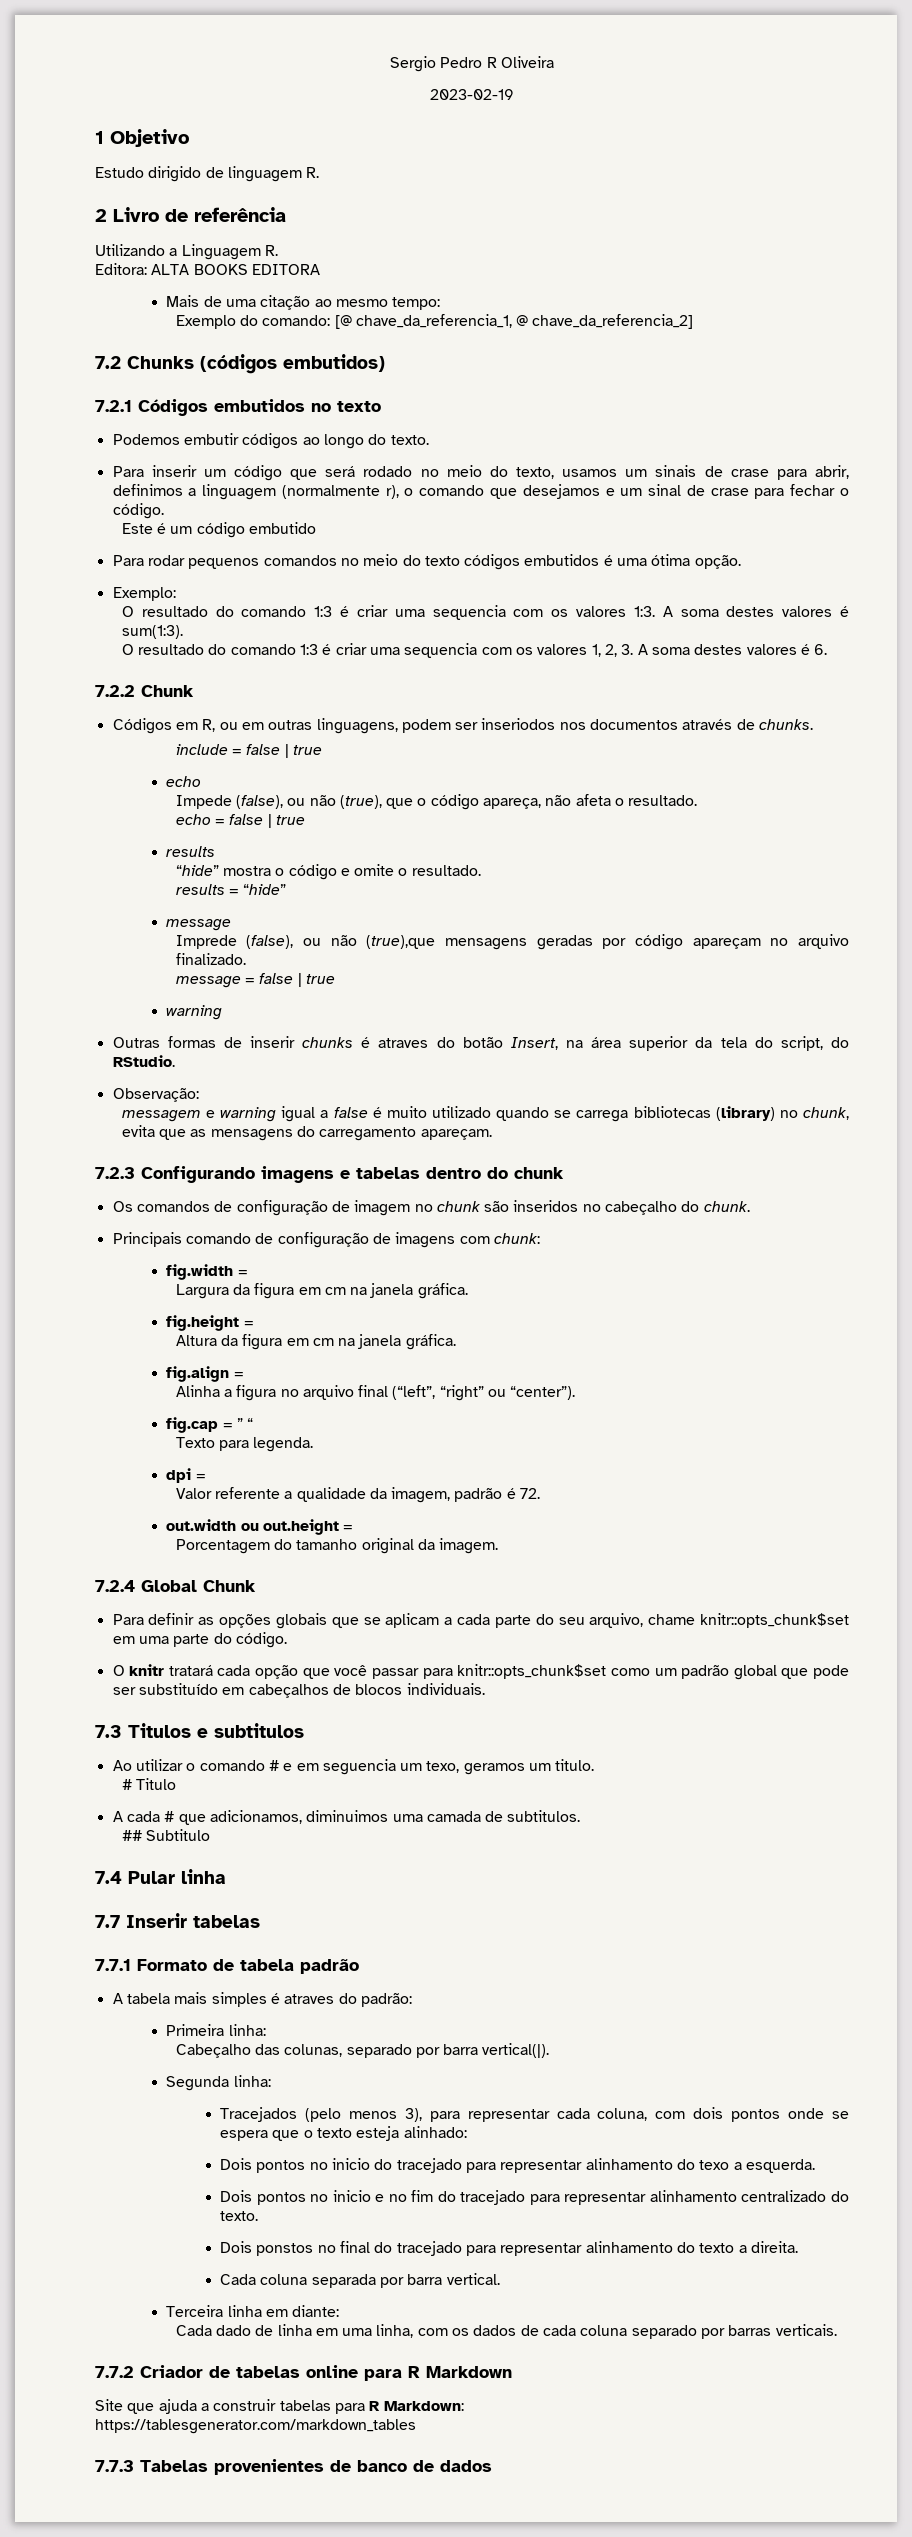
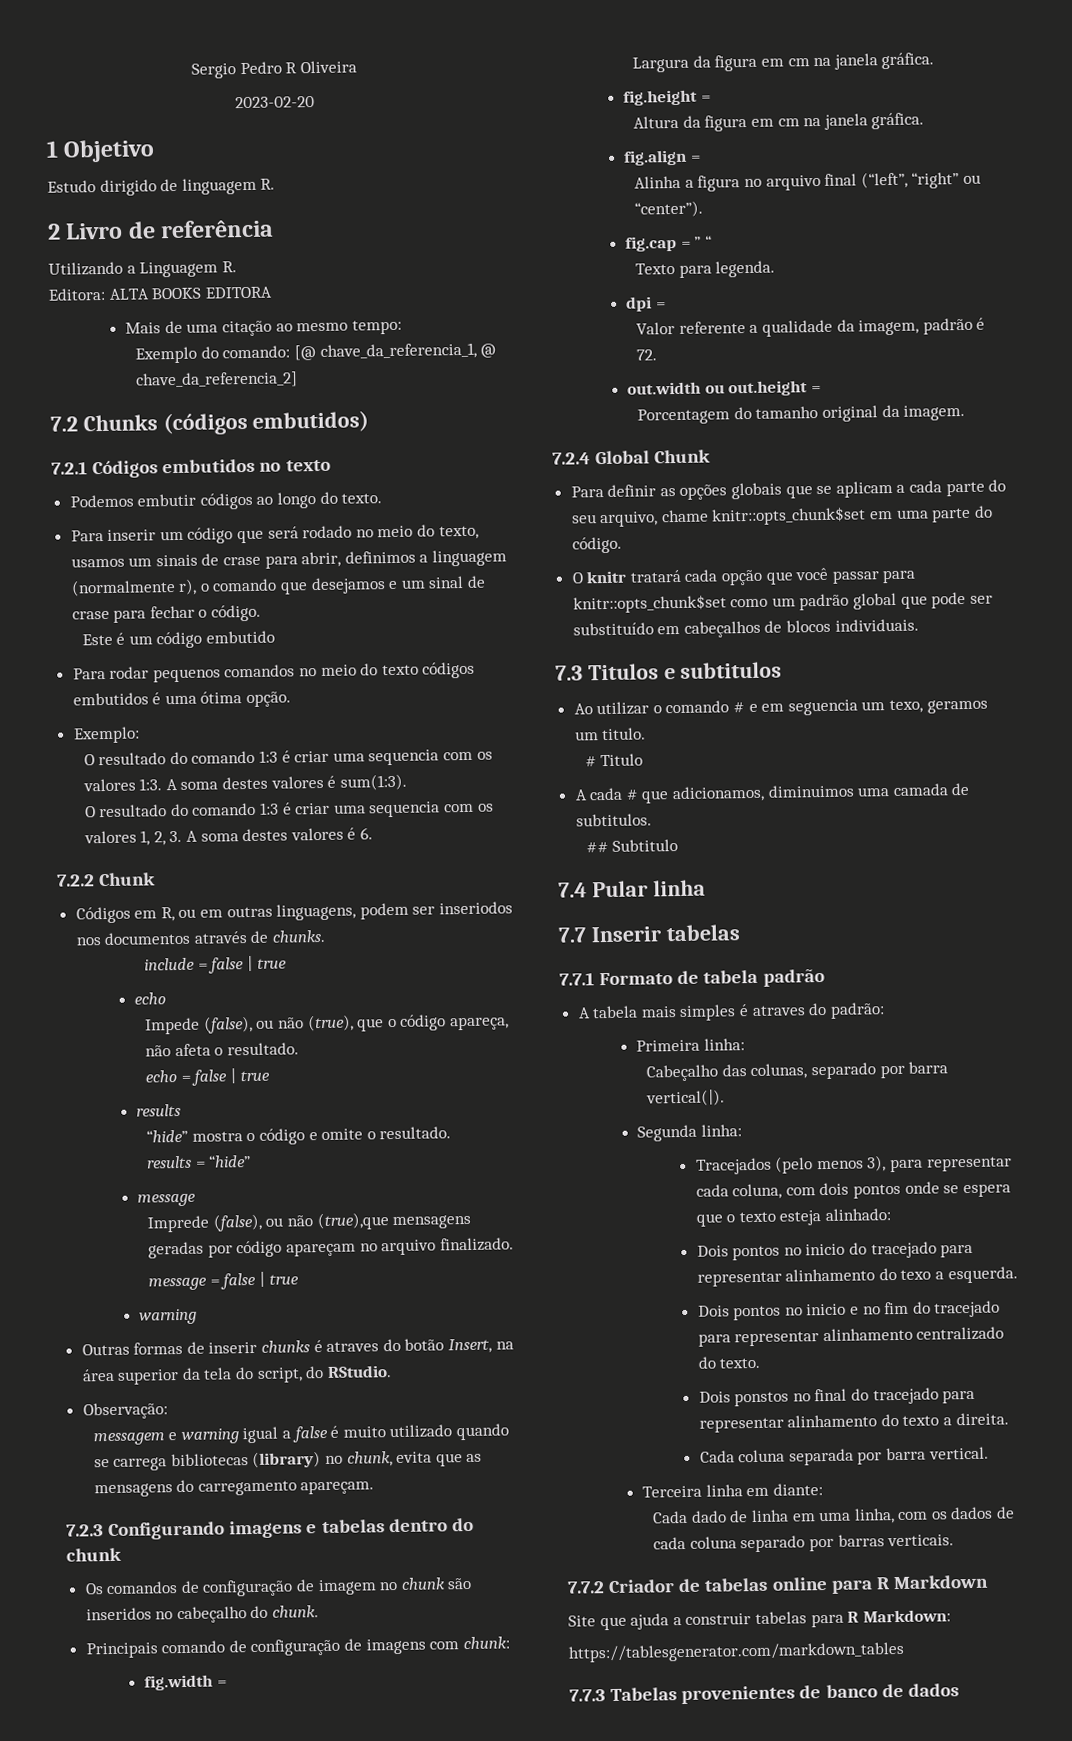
- 2023-02-19
+ 2023-02-20

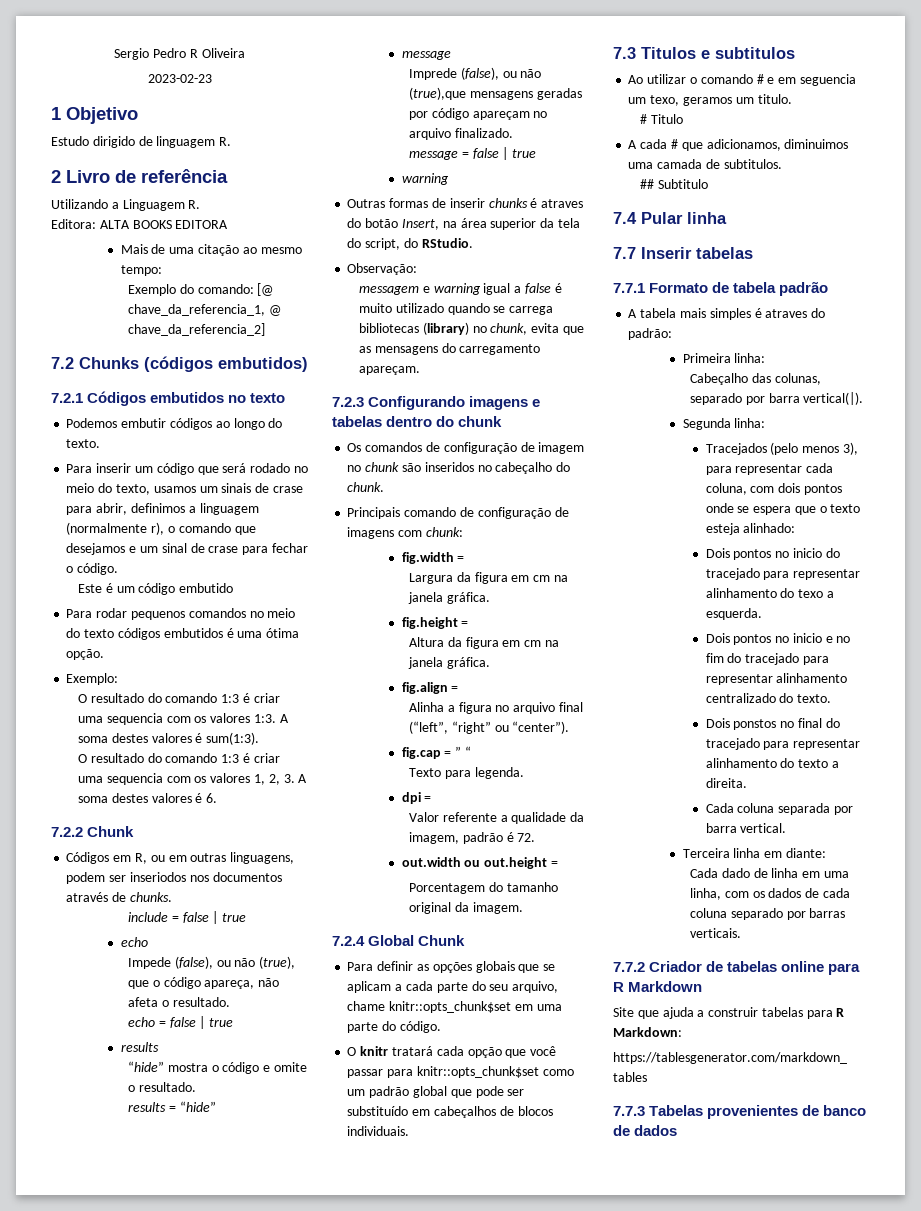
- 2023-02-20
+ 2023-02-23

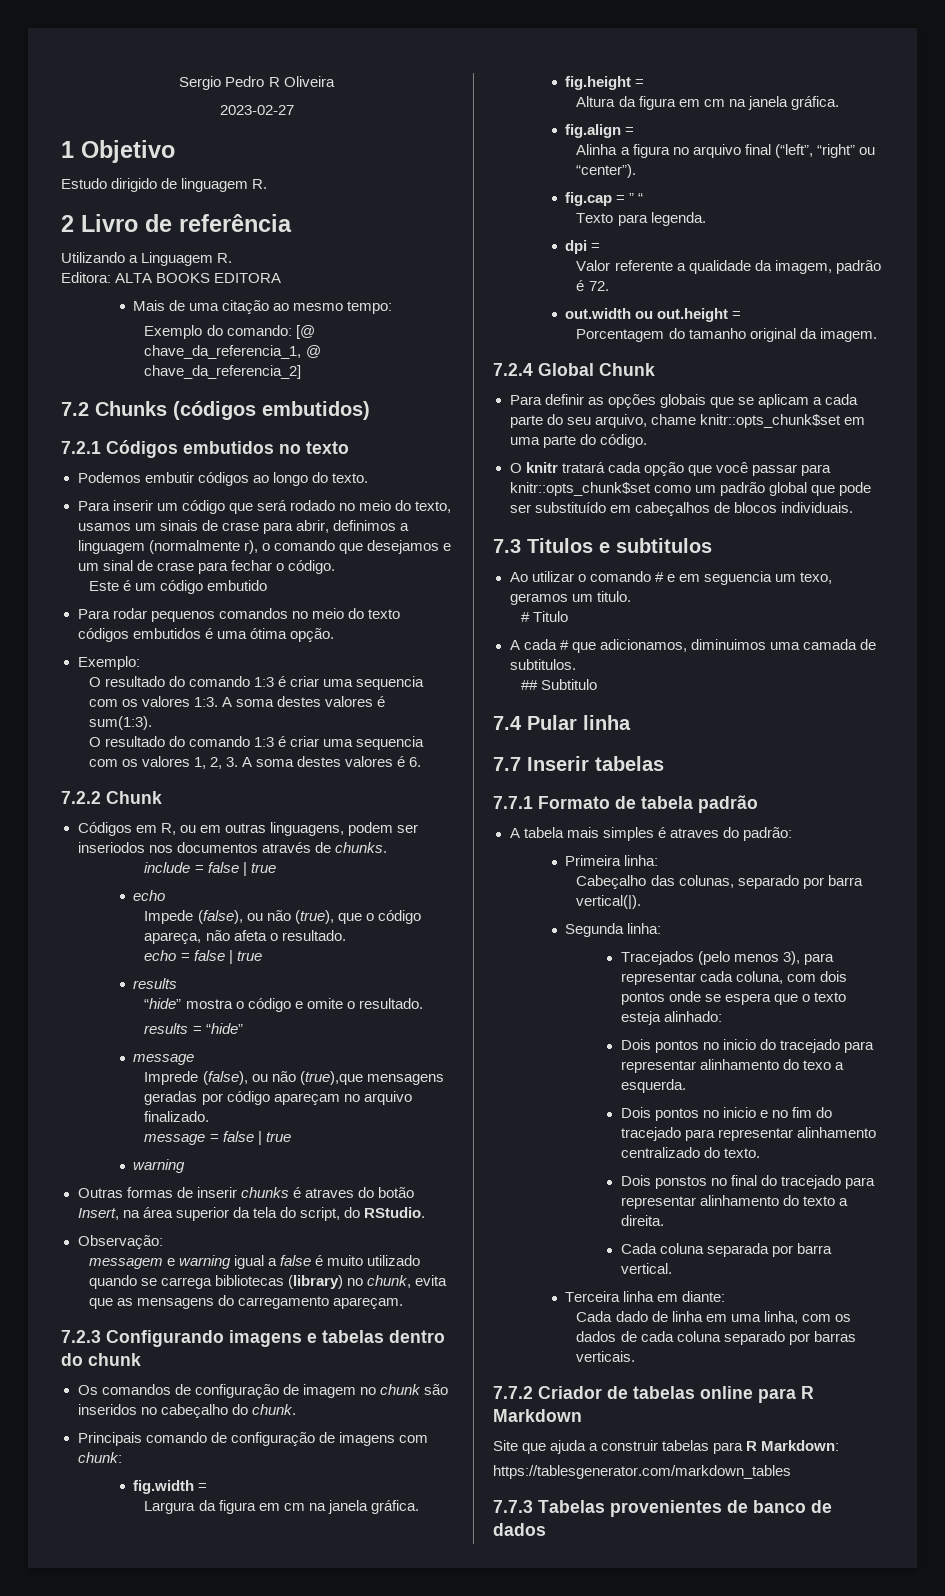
- 2023-02-23
+ 2023-02-27

